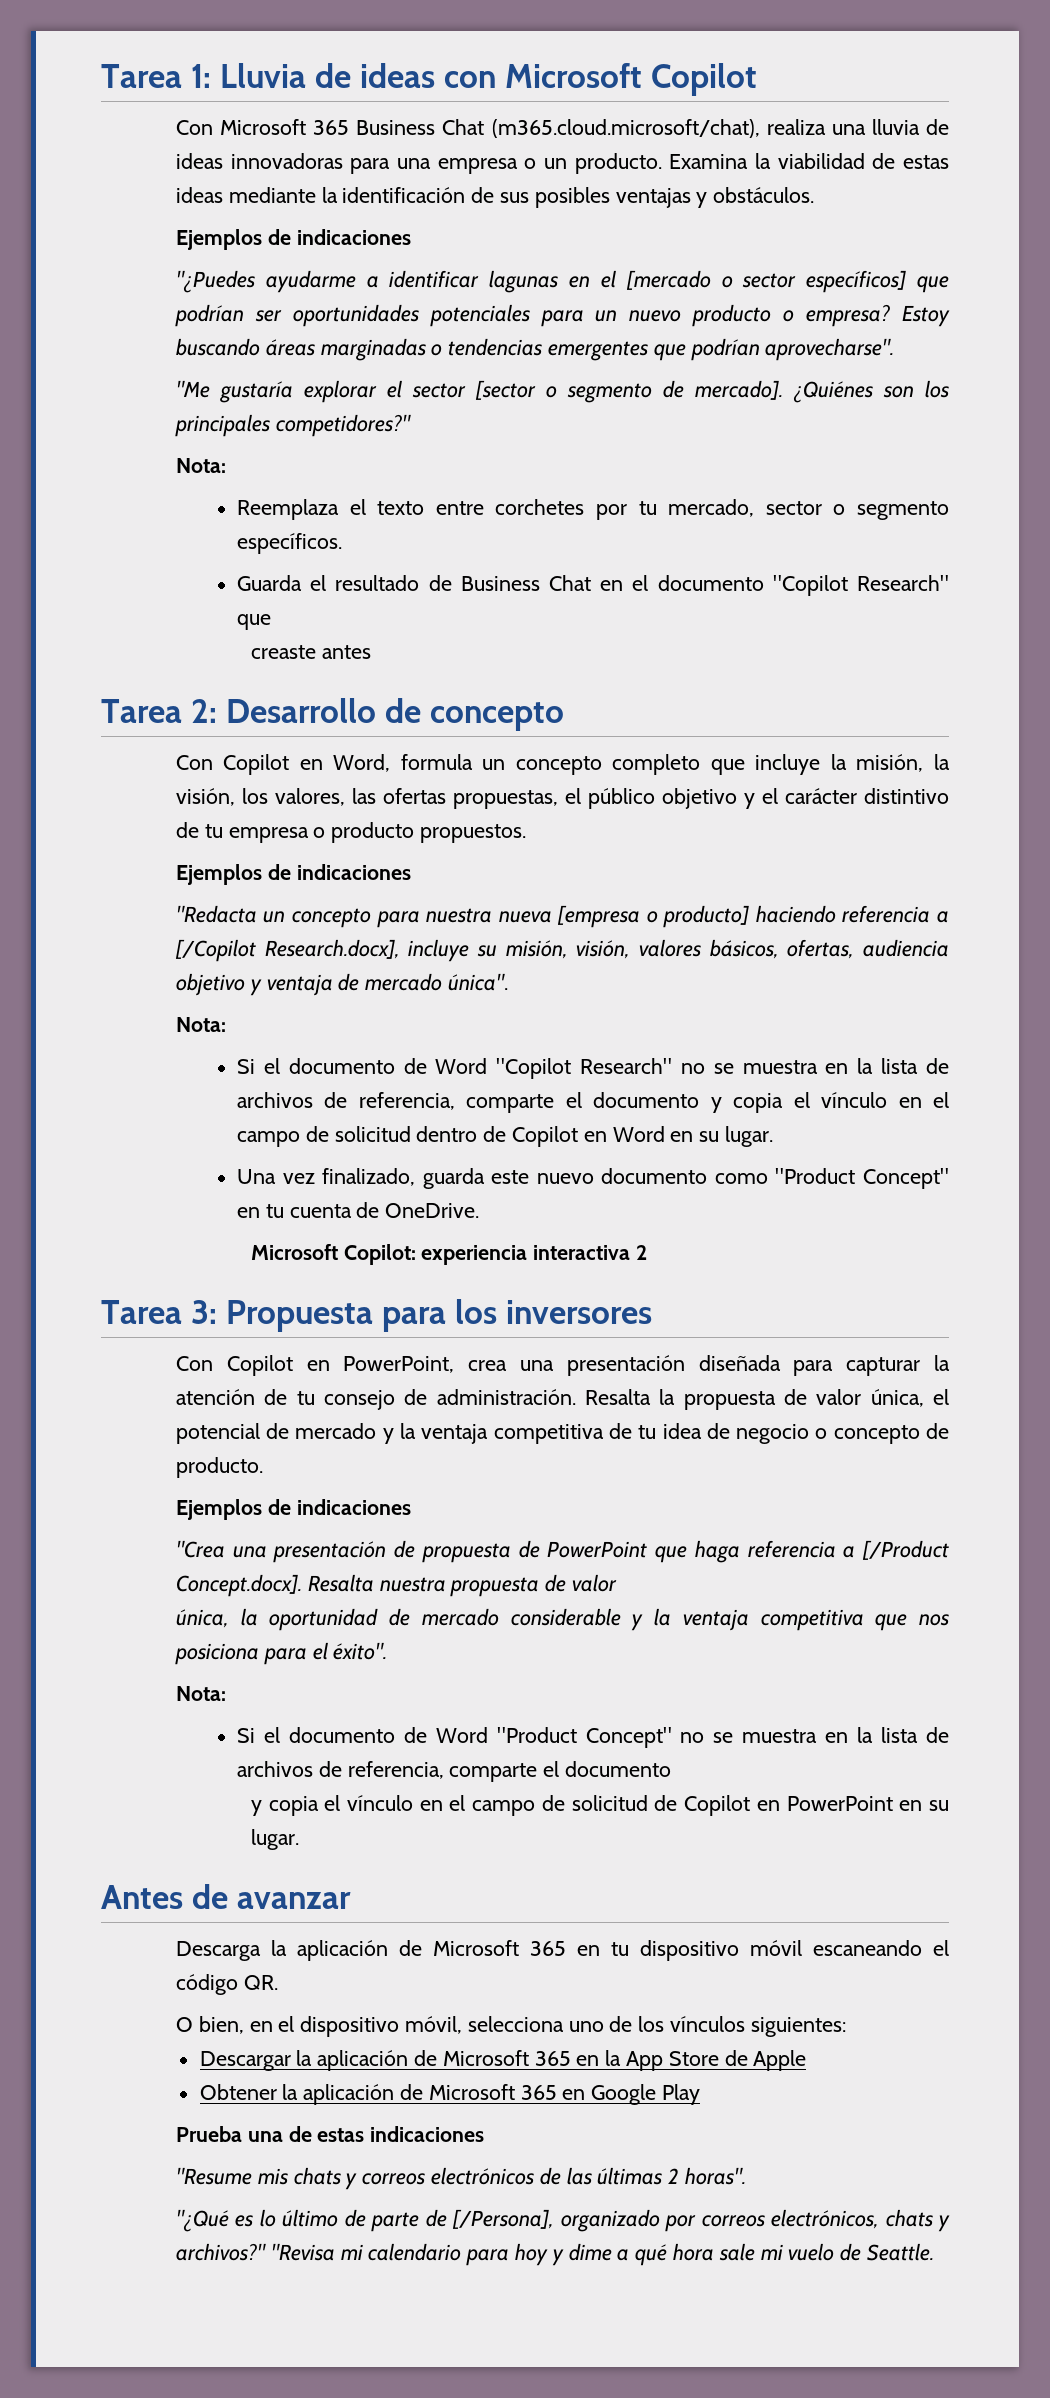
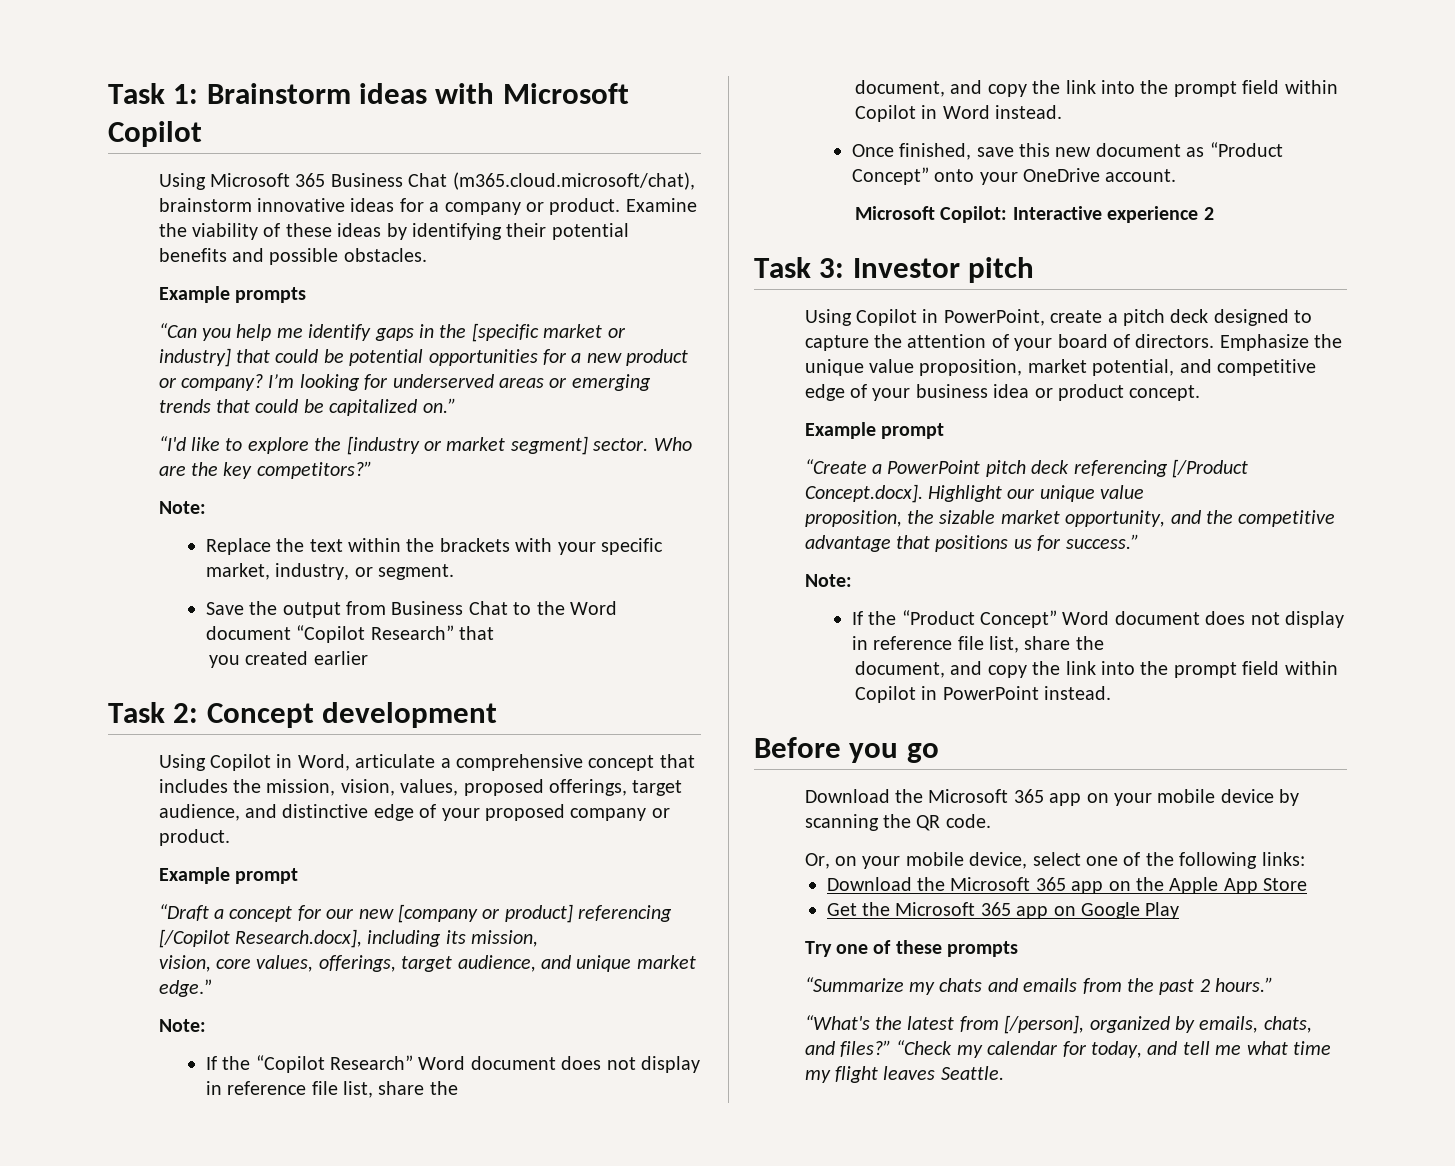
- Tarea 1: Lluvia de ideas con Microsoft Copilot
+ Task 1: Brainstorm ideas with Microsoft Copilot
- Con Microsoft 365 Business Chat (m365.cloud.microsoft/chat), realiza una lluvia de ideas innovadoras para una empresa o un producto. Examina la viabilidad de estas ideas mediante la identificación de sus posibles ventajas y obstáculos.
- Ejemplos de indicaciones
- "¿Puedes ayudarme a identificar lagunas en el [mercado o sector específicos] que podrían ser oportunidades potenciales para un nuevo producto o empresa? Estoy buscando áreas marginadas o tendencias emergentes que podrían aprovecharse".
- "Me gustaría explorar el sector [sector o segmento de mercado]. ¿Quiénes son los principales competidores?"
- Nota:
- Reemplaza el texto entre corchetes por tu mercado, sector o segmento específicos.
- Guarda el resultado de Business Chat en el documento "Copilot Research" que
- creaste antes
- Tarea 2: Desarrollo de concepto
- Con Copilot en Word, formula un concepto completo que incluye la misión, la visión, los valores, las ofertas propuestas, el público objetivo y el carácter distintivo de tu empresa o producto propuestos.
- Ejemplos de indicaciones
- "Redacta un concepto para nuestra nueva [empresa o producto] haciendo referencia a [/Copilot Research.docx], incluye su misión, visión, valores básicos, ofertas, audiencia objetivo y ventaja de mercado única".
- Nota:
- Si el documento de Word "Copilot Research" no se muestra en la lista de archivos de referencia, comparte el documento y copia el vínculo en el campo de solicitud dentro de Copilot en Word en su lugar.
- Una vez finalizado, guarda este nuevo documento como "Product Concept" en tu cuenta de OneDrive.
+ Using Microsoft 365 Business Chat (m365.cloud.microsoft/chat), brainstorm innovative ideas for a company or product. Examine the viability of these ideas by identifying their potential benefits and possible obstacles.
+ Example prompts
+ “Can you help me identify gaps in the [specific market or industry] that could be potential opportunities for a new product or company? I’m looking for underserved areas or emerging trends that could be capitalized on.”
+ “I'd like to explore the [industry or market segment] sector. Who are the key competitors?”
+ Note:
+ Replace the text within the brackets with your specific market, industry, or segment.
+ Save the output from Business Chat to the Word document “Copilot Research” that
+ you created earlier
+ Task 2: Concept development
+ Using Copilot in Word, articulate a comprehensive concept that includes the mission, vision, values, proposed offerings, target audience, and distinctive edge of your proposed company or product.
+ Example prompt
+ “Draft a concept for our new [company or product] referencing [/Copilot Research.docx], including its mission,
+ vision, core values, offerings, target audience, and unique market edge.”
+ Note:
+ If the “Copilot Research” Word document does not display in reference file list, share the
+ document, and copy the link into the prompt field within Copilot in Word instead.
+ Once finished, save this new document as “Product Concept” onto your OneDrive account.
- Microsoft Copilot: experiencia interactiva 2
+ Microsoft Copilot: Interactive experience 2
- Tarea 3: Propuesta para los inversores
- Con Copilot en PowerPoint, crea una presentación diseñada para capturar la atención de tu consejo de administración. Resalta la propuesta de valor única, el potencial de mercado y la ventaja competitiva de tu idea de negocio o concepto de producto.
- Ejemplos de indicaciones
- "Crea una presentación de propuesta de PowerPoint que haga referencia a [/Product Concept.docx]. Resalta nuestra propuesta de valor
- única, la oportunidad de mercado considerable y la ventaja competitiva que nos posiciona para el éxito".
- Nota:
- Si el documento de Word "Product Concept" no se muestra en la lista de archivos de referencia, comparte el documento
- y copia el vínculo en el campo de solicitud de Copilot en PowerPoint en su lugar.
- Antes de avanzar
- Descarga la aplicación de Microsoft 365 en tu dispositivo móvil escaneando el código QR.
- O bien, en el dispositivo móvil, selecciona uno de los vínculos siguientes:
- Descargar la aplicación de Microsoft 365 en la App Store de Apple
- Obtener la aplicación de Microsoft 365 en Google Play
- Prueba una de estas indicaciones
- "Resume mis chats y correos electrónicos de las últimas 2 horas".
- "¿Qué es lo último de parte de [/Persona], organizado por correos electrónicos, chats y archivos?" "Revisa mi calendario para hoy y dime a qué hora sale mi vuelo de Seattle.
+ Task 3: Investor pitch
+ Using Copilot in PowerPoint, create a pitch deck designed to capture the attention of your board of directors. Emphasize the unique value proposition, market potential, and competitive edge of your business idea or product concept.
+ Example prompt
+ “Create a PowerPoint pitch deck referencing [/Product Concept.docx]. Highlight our unique value
+ proposition, the sizable market opportunity, and the competitive advantage that positions us for success.”
+ Note:
+ If the “Product Concept” Word document does not display in reference file list, share the
+ document, and copy the link into the prompt field within Copilot in PowerPoint instead.
+ Before you go
+ Download the Microsoft 365 app on your mobile device by scanning the QR code.
+ Or, on your mobile device, select one of the following links:
+ Download the Microsoft 365 app on the Apple App Store
+ Get the Microsoft 365 app on Google Play
+ Try one of these prompts
+ “Summarize my chats and emails from the past 2 hours.”
+ “What's the latest from [/person], organized by emails, chats, and files?” “Check my calendar for today, and tell me what time my flight leaves Seattle.

